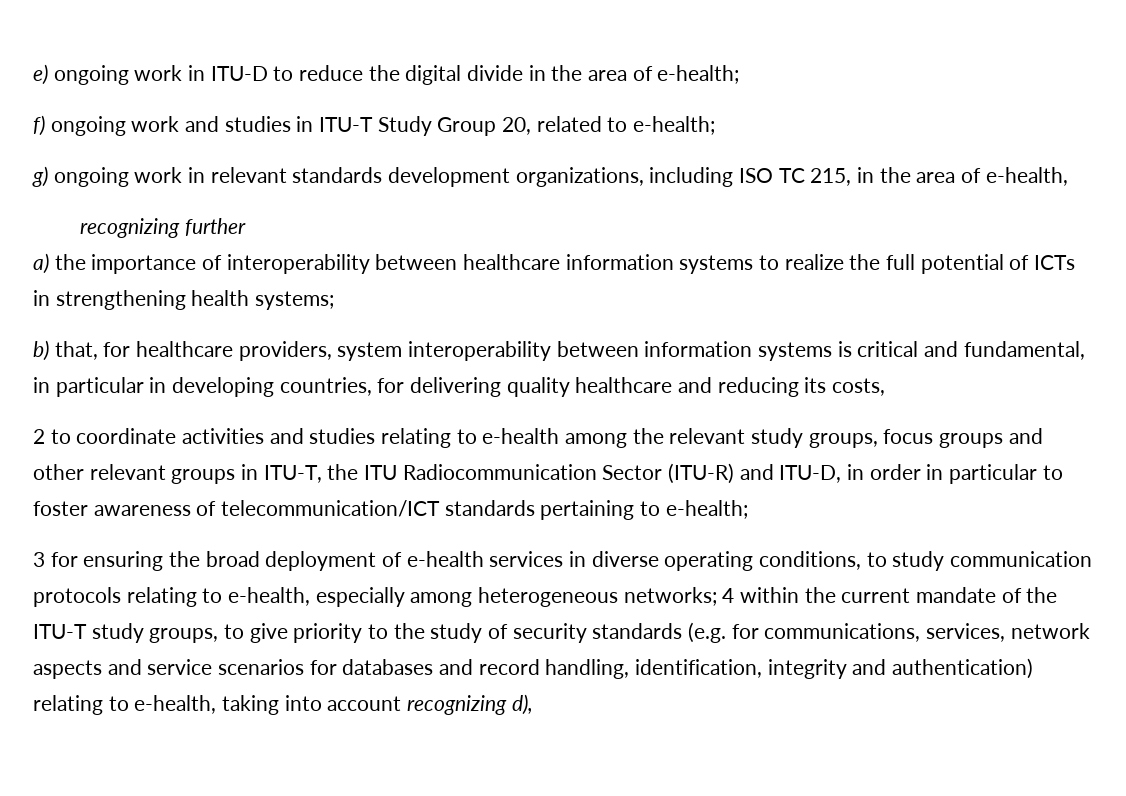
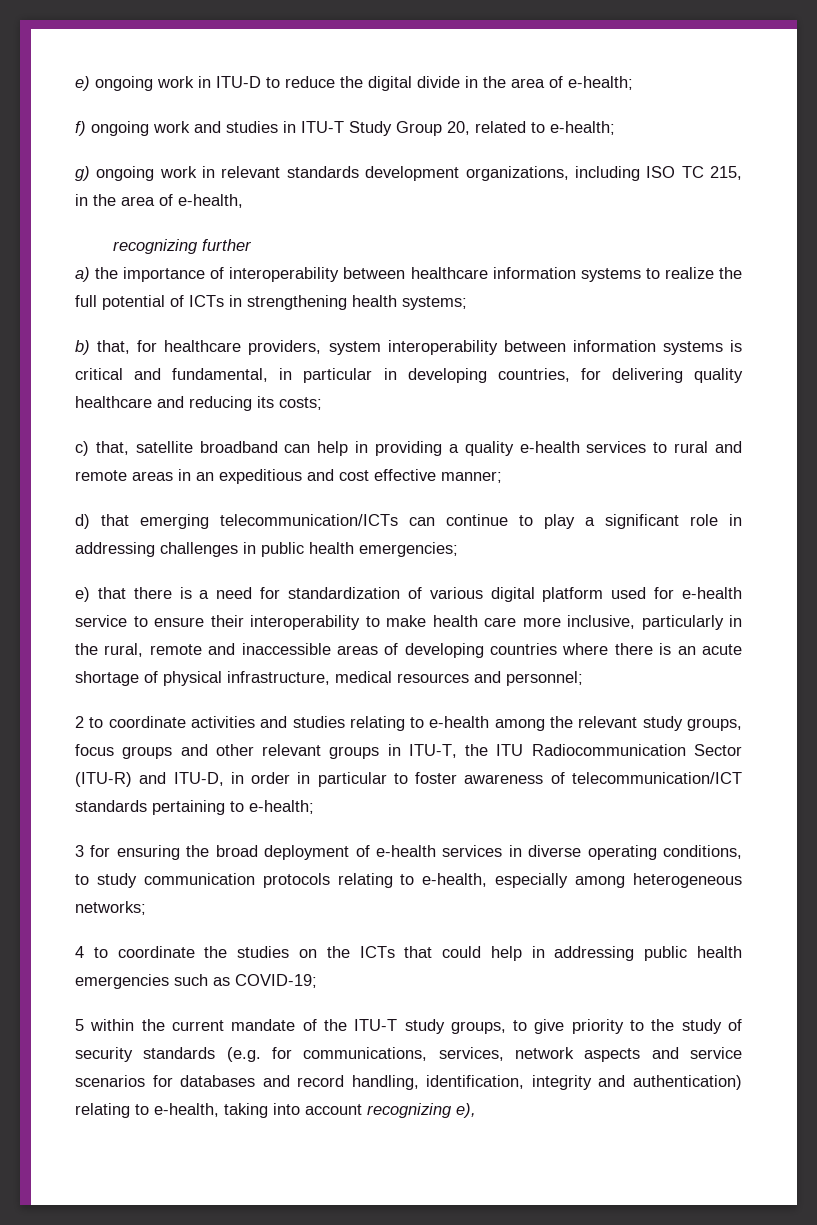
- b) that, for healthcare providers, system interoperability between information systems is critical and fundamental, in particular in developing countries, for delivering quality healthcare and reducing its costs,
+ b) that, for healthcare providers, system interoperability between information systems is critical and fundamental, in particular in developing countries, for delivering quality healthcare and reducing its costs;
+ c) that, satellite broadband can help in providing a quality e-health services to rural and remote areas in an expeditious and cost effective manner;
+ d) that emerging telecommunication/ICTs can continue to play a significant role in addressing challenges in public health emergencies;
+ e) that there is a need for standardization of various digital platform used for e-health service to ensure their interoperability to make health care more inclusive, particularly in the rural, remote and inaccessible areas of developing countries where there is an acute shortage of physical infrastructure, medical resources and personnel;
- 3 for ensuring the broad deployment of e-health services in diverse operating conditions, to study communication protocols relating to e-health, especially among heterogeneous networks; 4 within the current mandate of the ITU-T study groups, to give priority to the study of security standards (e.g. for communications, services, network aspects and service scenarios for databases and record handling, identification, integrity and authentication) relating to e-health, taking into account recognizing d),
+ 3 for ensuring the broad deployment of e-health services in diverse operating conditions, to study communication protocols relating to e-health, especially among heterogeneous networks;
+ 4 to coordinate the studies on the ICTs that could help in addressing public health emergencies such as COVID-19;
+ 5 within the current mandate of the ITU-T study groups, to give priority to the study of security standards (e.g. for communications, services, network aspects and service scenarios for databases and record handling, identification, integrity and authentication) relating to e-health, taking into account recognizing e),

